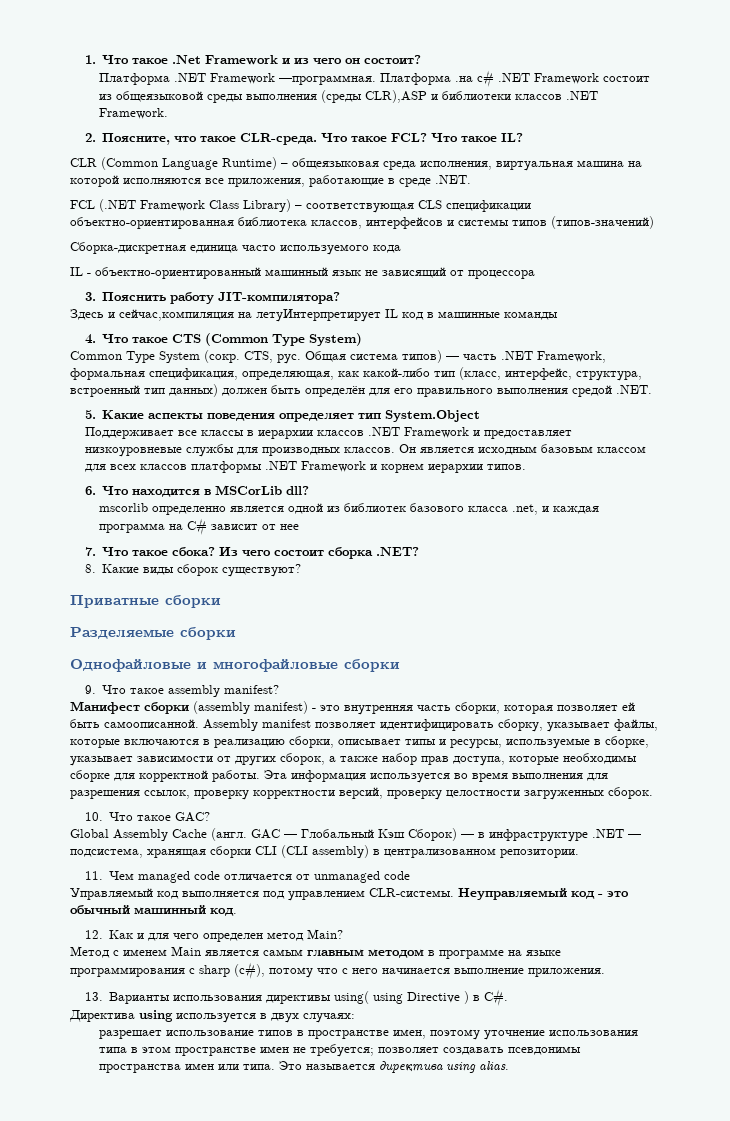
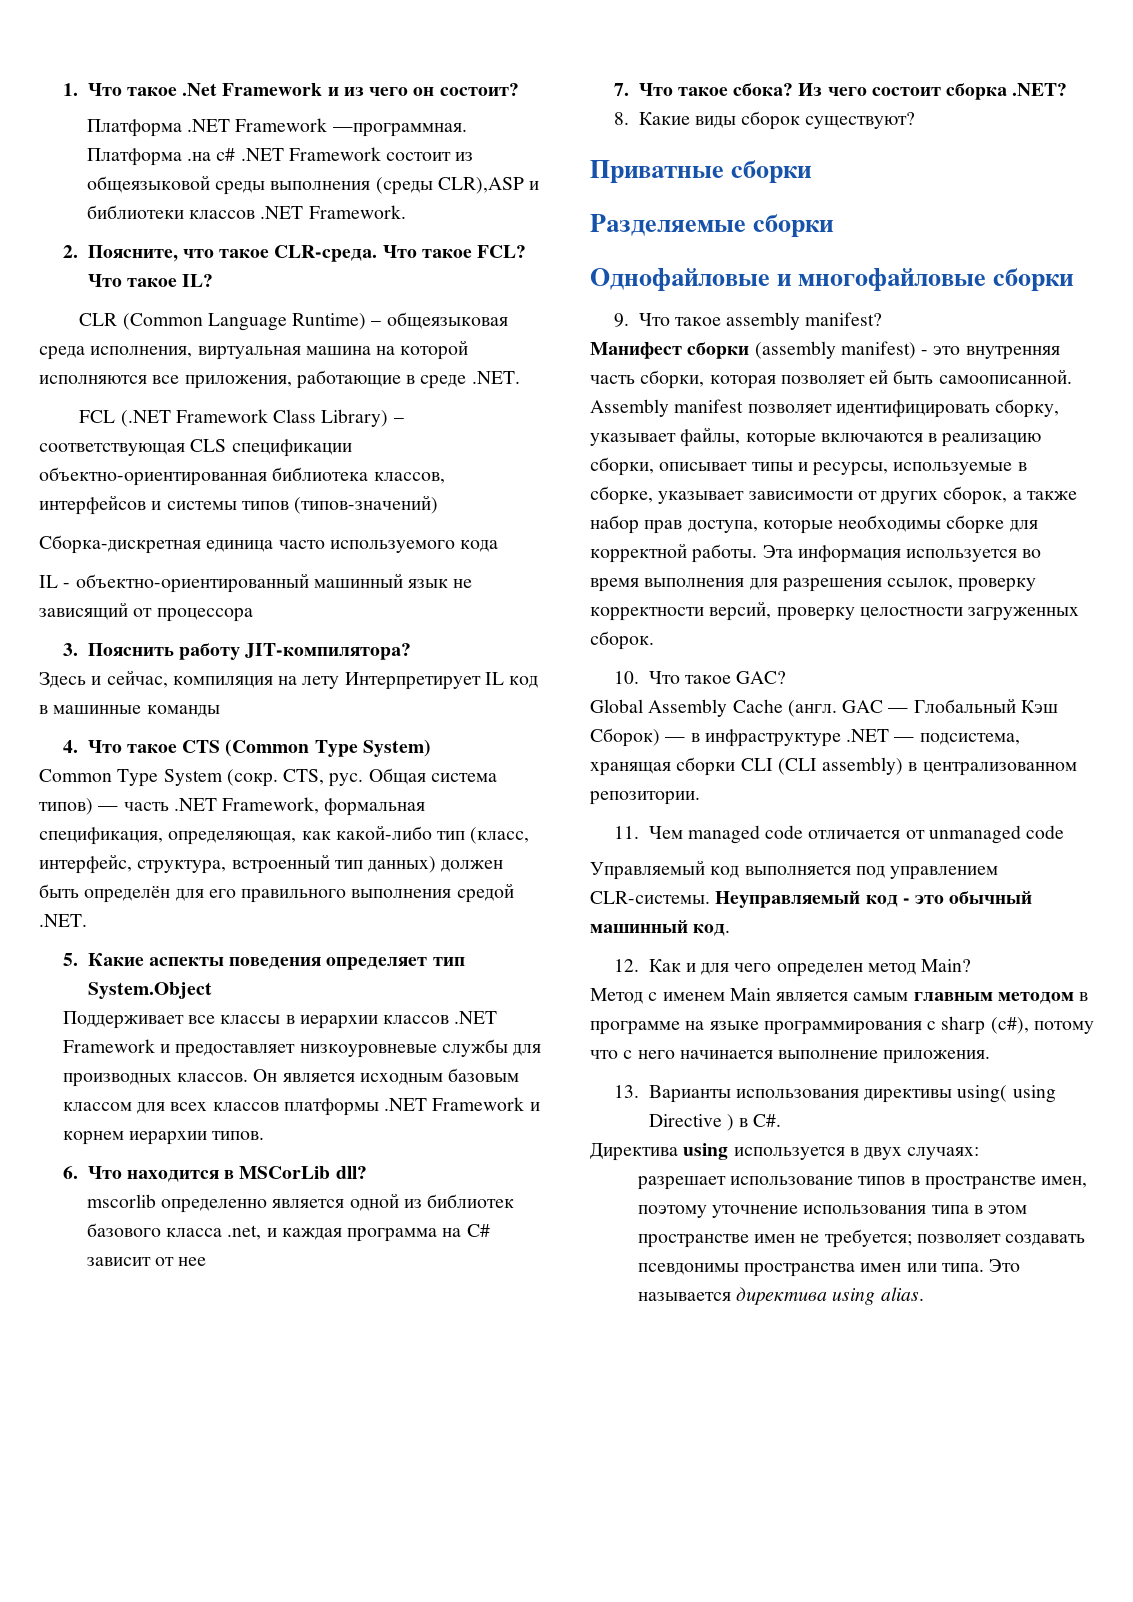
- Здесь и сейчас,компиляция на летуИнтерпретирует IL код в машинные команды
+ Здесь и сейчас, компиляция на лету Интерпретирует IL код в машинные команды

